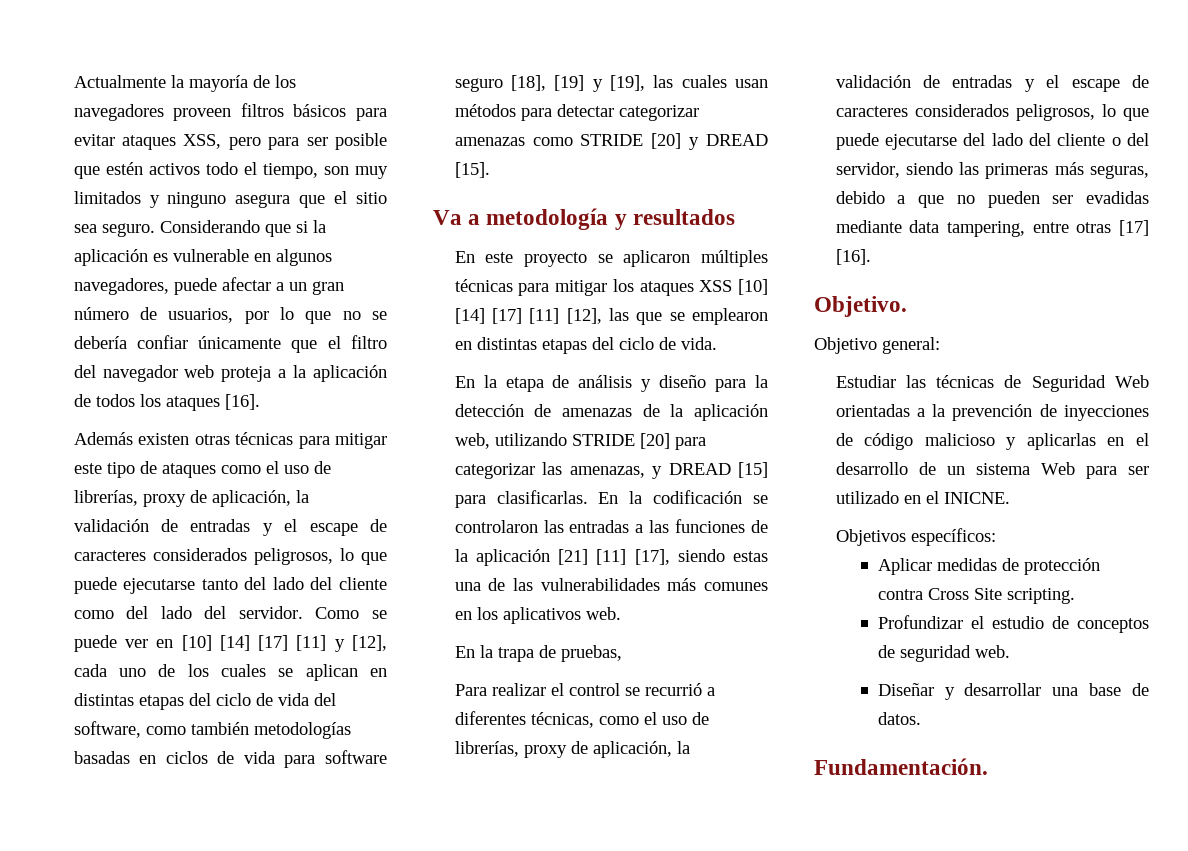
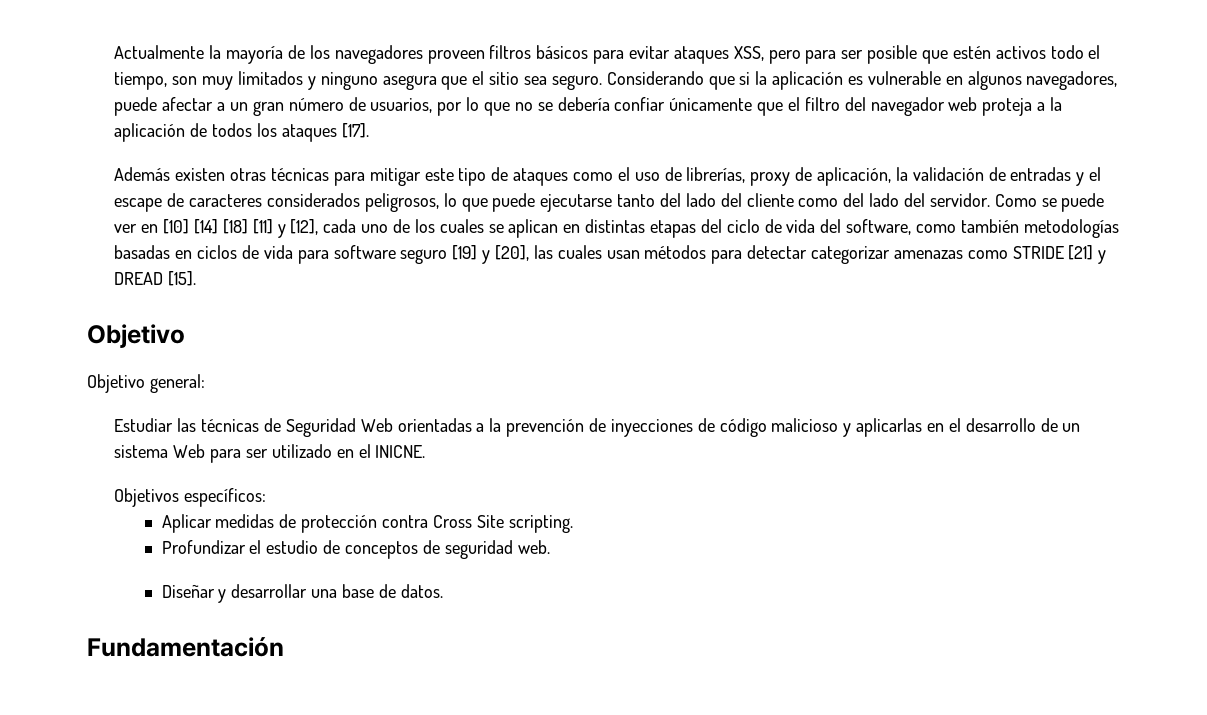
- Considerando que si la aplicación es vulnerable en algunos navegadores, puede afectar a un gran número de usuarios, por lo que no se debería confiar únicamente que el filtro del navegador web proteja a la aplicación de todos los ataques [16].
+ Considerando que si la aplicación es vulnerable en algunos navegadores, puede afectar a un gran número de usuarios, por lo que no se debería confiar únicamente que el filtro del navegador web proteja a la aplicación de todos los ataques [17].
- Como se puede ver en [10] [14] [17] [11] y [12], cada uno de los cuales se aplican en distintas etapas del ciclo de vida del software, como también metodologías basadas en ciclos de vida para software seguro [18], [19] y [19], las cuales usan métodos para detectar categorizar amenazas como STRIDE [20] y DREAD [15].
- Va a metodología y resultados
- En este proyecto se aplicaron múltiples técnicas para mitigar los ataques XSS [10] [14] [17] [11] [12], las que se emplearon en distintas etapas del ciclo de vida.
- En la etapa de análisis y diseño para la detección de amenazas de la aplicación web, utilizando STRIDE [20] para categorizar las amenazas, y DREAD [15] para clasificarlas. En la codificación se controlaron las entradas a las funciones de la aplicación [21] [11] [17], siendo estas una de las vulnerabilidades más comunes en los aplicativos web.
- En la trapa de pruebas,
- Para realizar el control se recurrió a diferentes técnicas, como el uso de librerías, proxy de aplicación, la validación de entradas y el escape de caracteres considerados peligrosos, lo que puede ejecutarse del lado del cliente o del servidor, siendo las primeras más seguras, debido a que no pueden ser evadidas mediante data tampering, entre otras [17] [16].
- Objetivo.
+ Como se puede ver en [10] [14] [18] [11] y [12], cada uno de los cuales se aplican en distintas etapas del ciclo de vida del software, como también metodologías basadas en ciclos de vida para software seguro [19] y [20], las cuales usan métodos para detectar categorizar amenazas como STRIDE [21] y DREAD [15].
+ Objetivo
- Fundamentación.
+ Fundamentación

